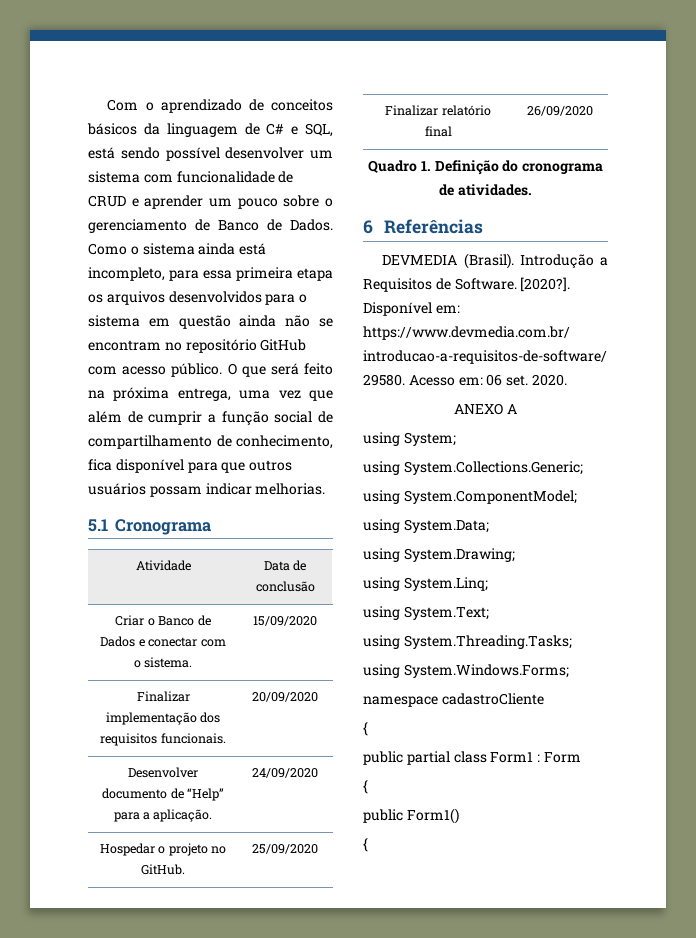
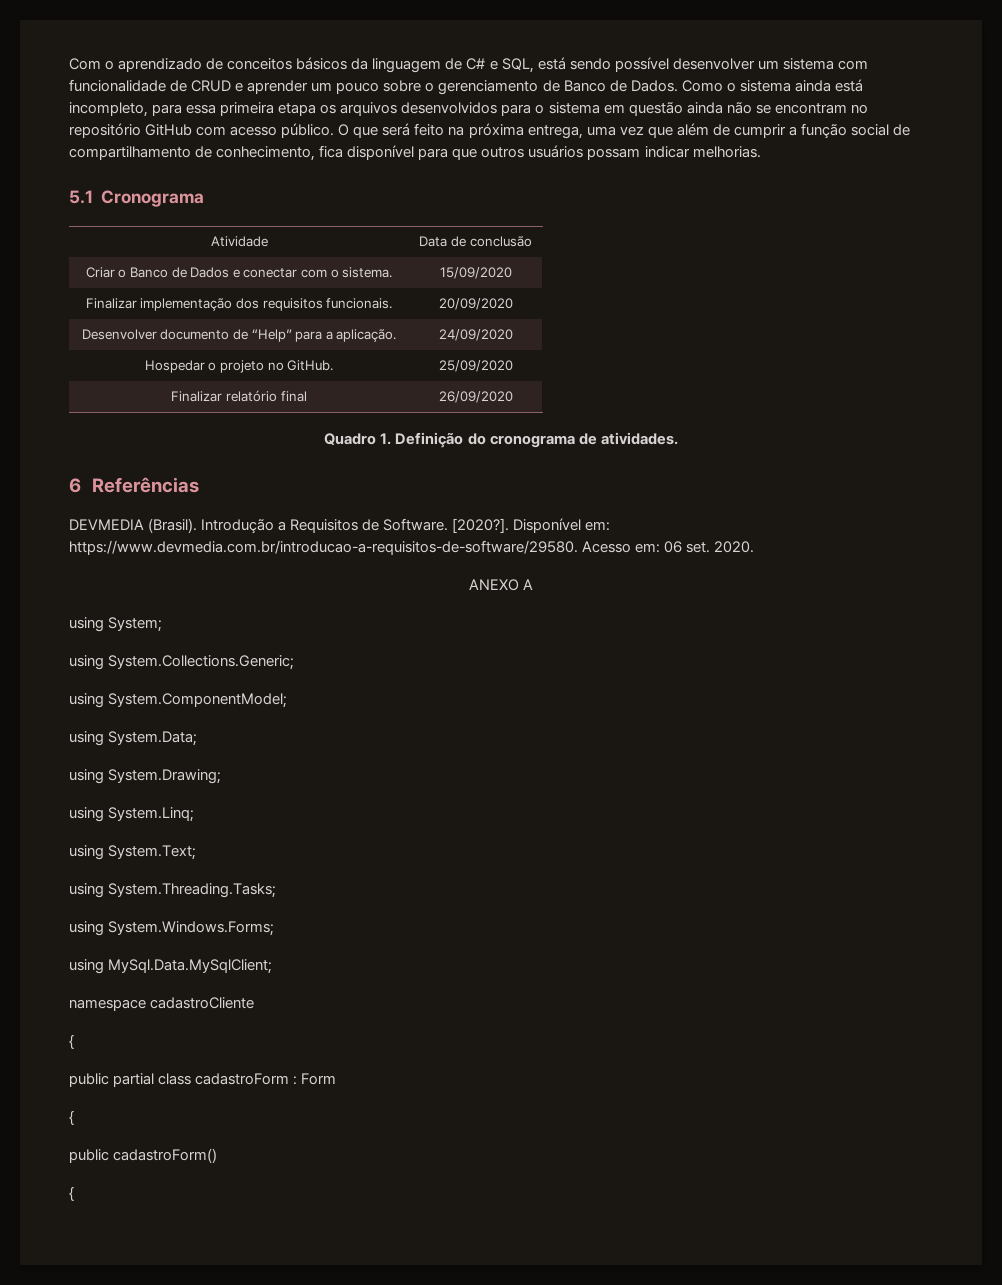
+ using MySql.Data.MySqlClient;
- public partial class Form1 : Form
+ public partial class cadastroForm : Form
- public Form1()
+ public cadastroForm()

